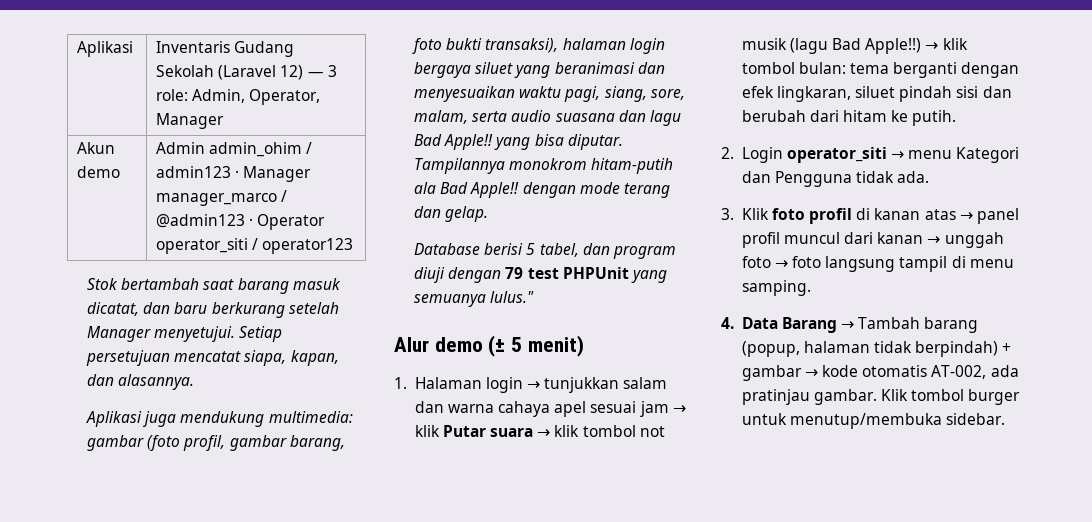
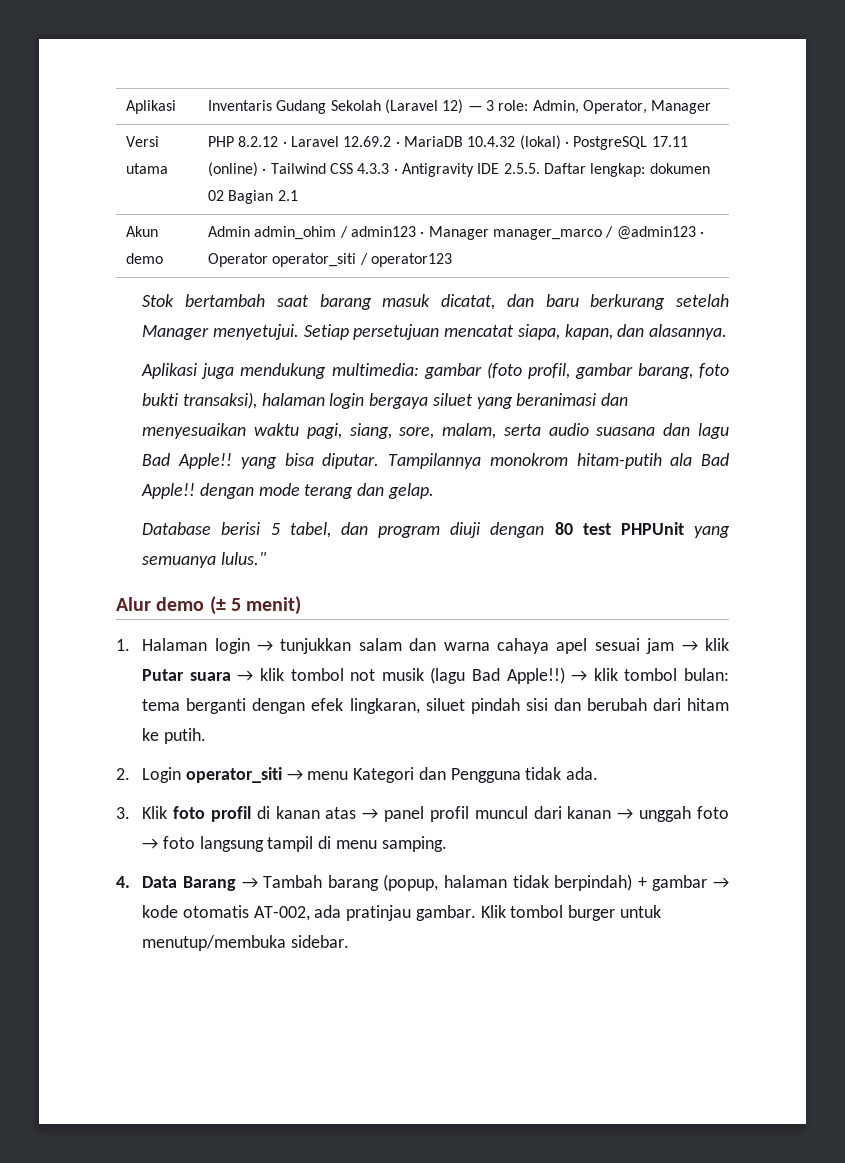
+ Versi utama | PHP 8.2.12 · Laravel 12.69.2 · MariaDB 10.4.32 (lokal) · PostgreSQL 17.11 (online) · Tailwind CSS 4.3.3 · Antigravity IDE 2.5.5. Daftar lengkap: dokumen 02 Bagian 2.1
- Database berisi 5 tabel, dan program diuji dengan 79 test PHPUnit yang semuanya lulus."
+ Database berisi 5 tabel, dan program diuji dengan 80 test PHPUnit yang semuanya lulus."

